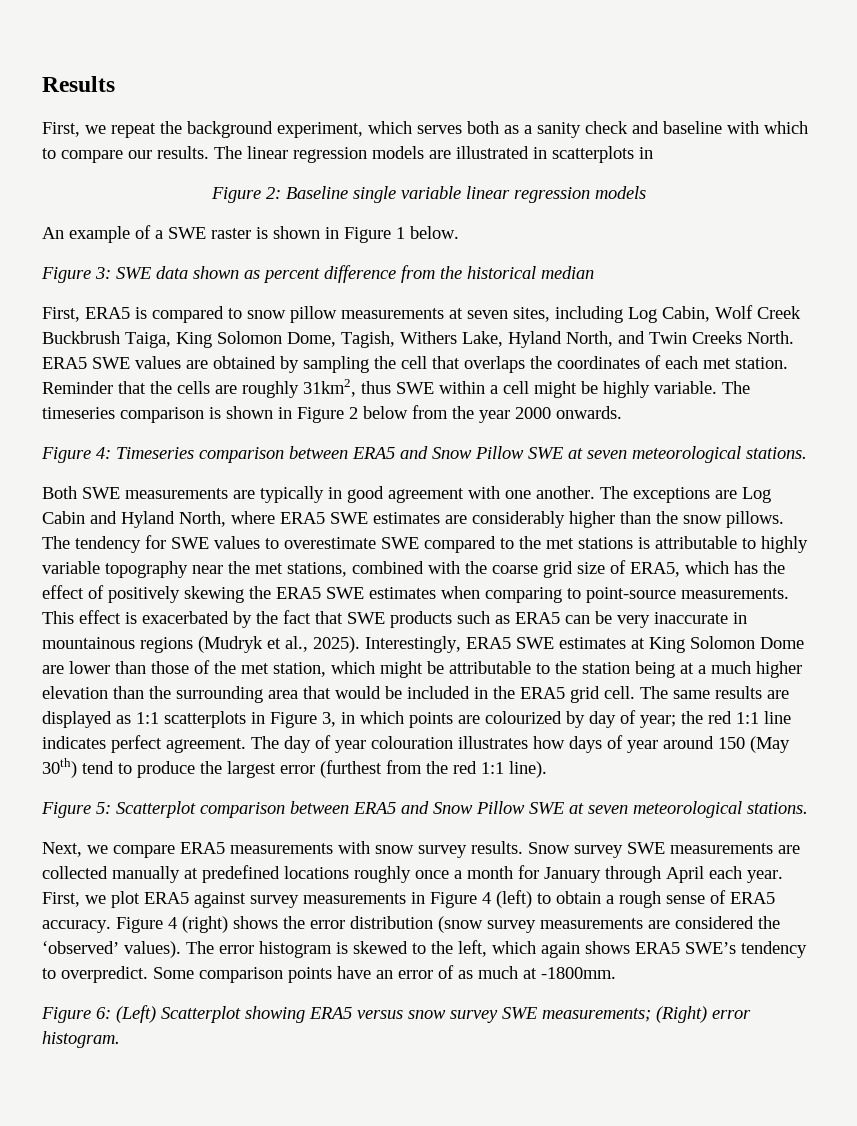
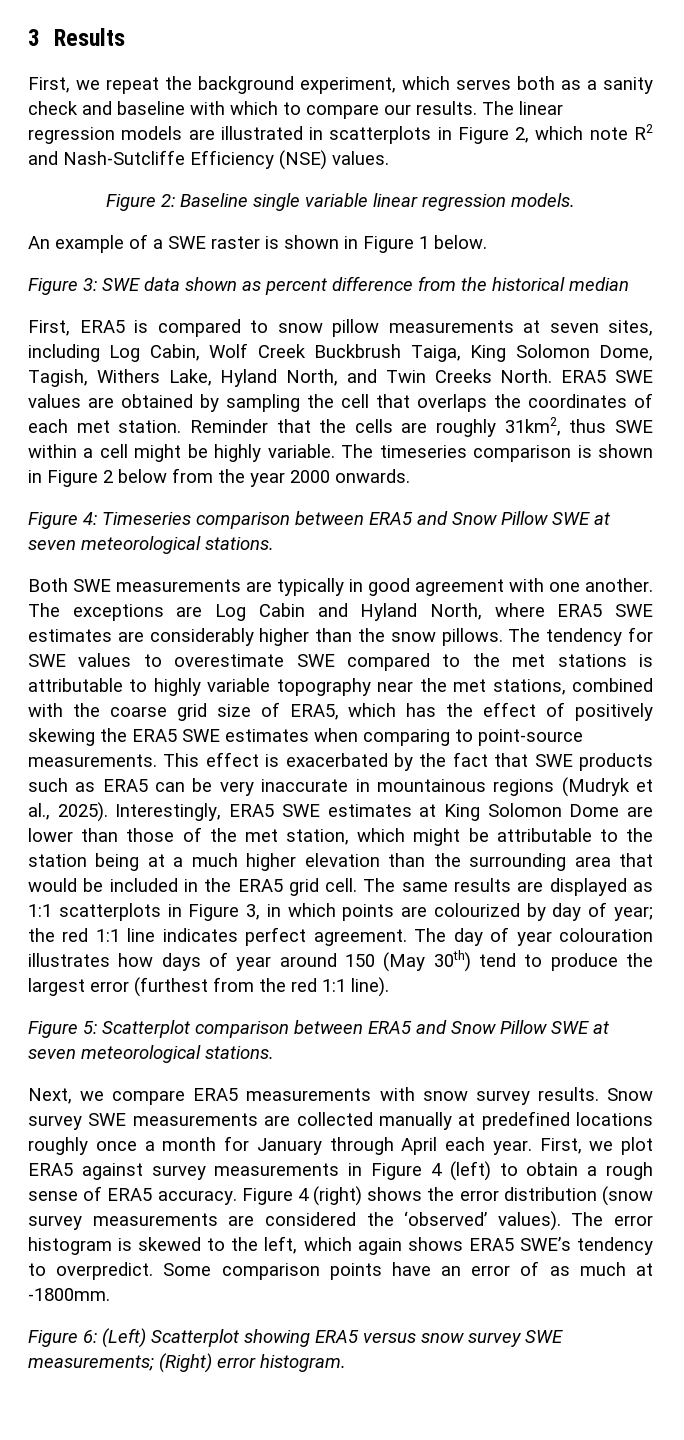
- Results
+ 3 Results
- The linear regression models are illustrated in scatterplots in
+ The linear regression models are illustrated in scatterplots in Figure 2, which note R2 and Nash-Sutcliffe Efficiency (NSE) values.
- Figure 2: Baseline single variable linear regression models
+ Figure 2: Baseline single variable linear regression models.

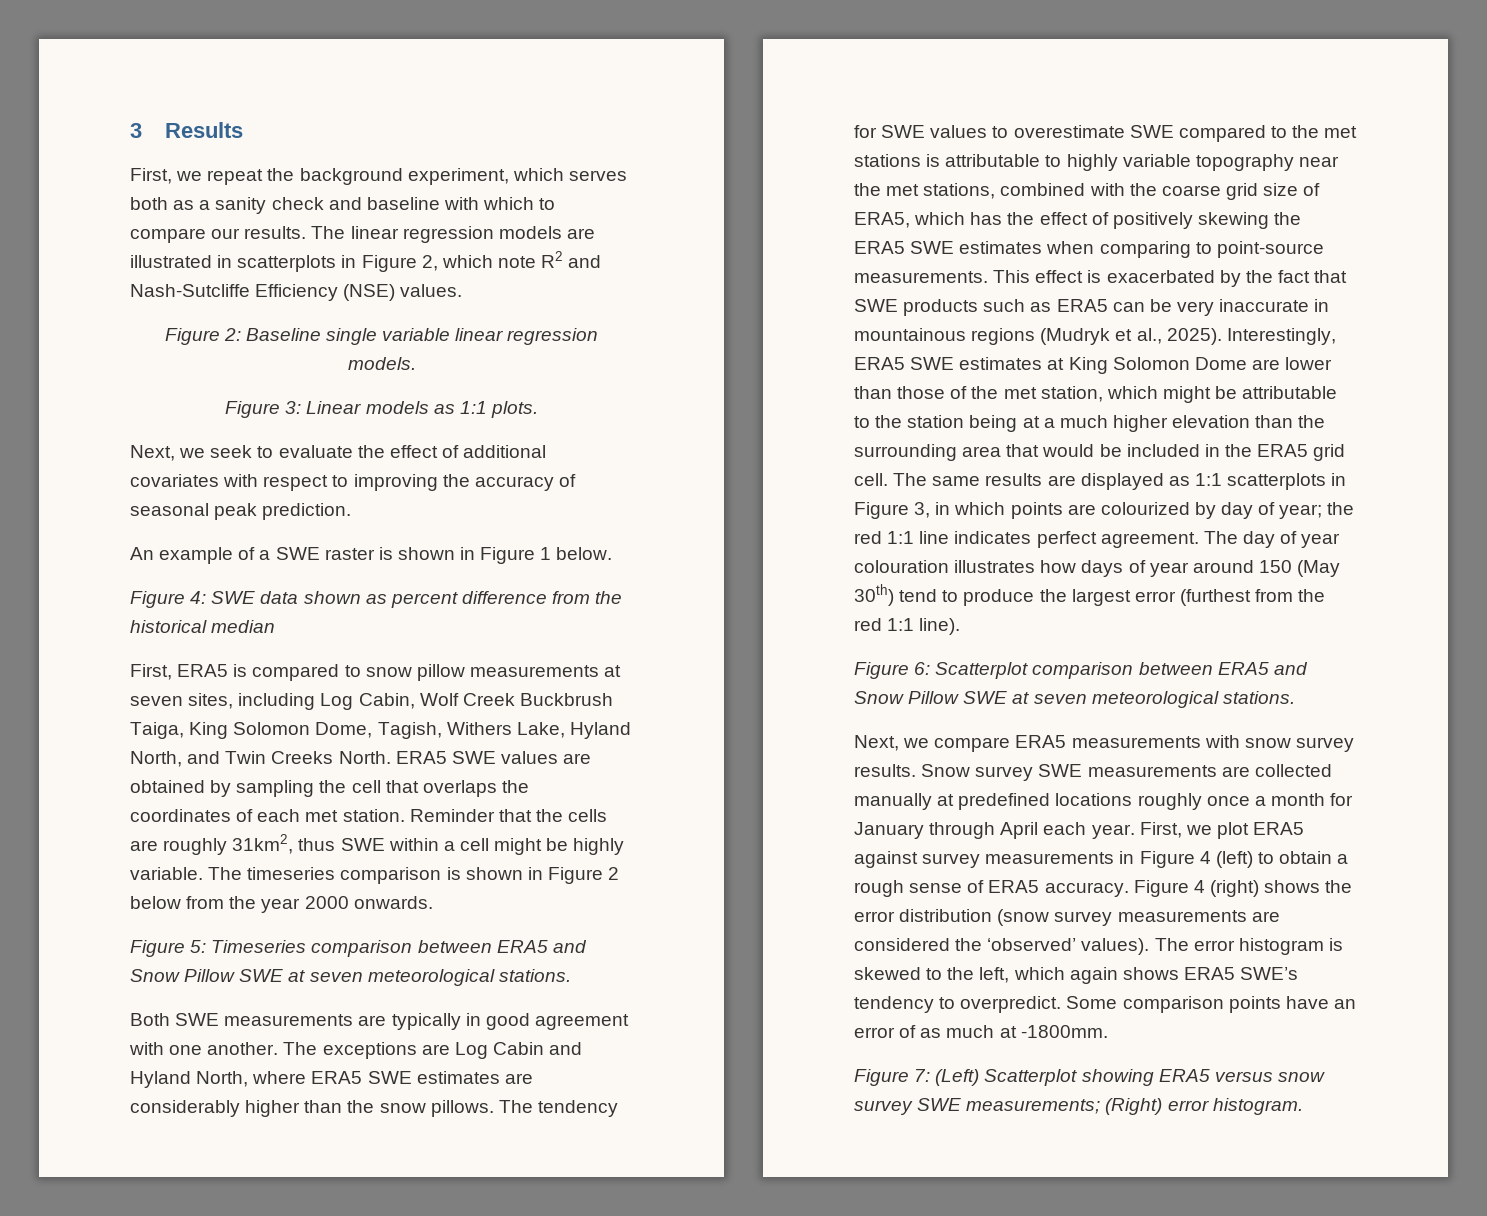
+ Figure 3: Linear models as 1:1 plots.
+ Next, we seek to evaluate the effect of additional covariates with respect to improving the accuracy of seasonal peak prediction.
- Figure 3: SWE data shown as percent difference from the historical median
+ Figure 4: SWE data shown as percent difference from the historical median
- Figure 4: Timeseries comparison between ERA5 and Snow Pillow SWE at seven meteorological stations.
+ Figure 5: Timeseries comparison between ERA5 and Snow Pillow SWE at seven meteorological stations.
- Figure 5: Scatterplot comparison between ERA5 and Snow Pillow SWE at seven meteorological stations.
+ Figure 6: Scatterplot comparison between ERA5 and Snow Pillow SWE at seven meteorological stations.
- Figure 6: (Left) Scatterplot showing ERA5 versus snow survey SWE measurements; (Right) error histogram.
+ Figure 7: (Left) Scatterplot showing ERA5 versus snow survey SWE measurements; (Right) error histogram.

